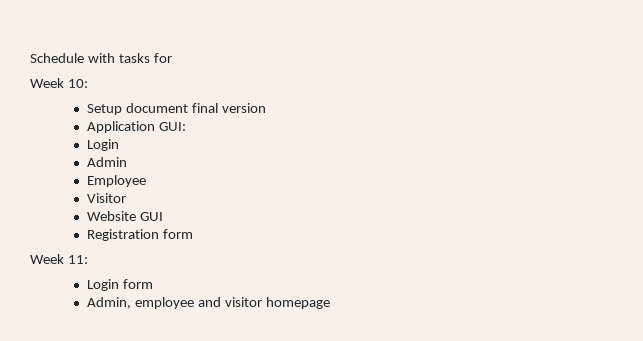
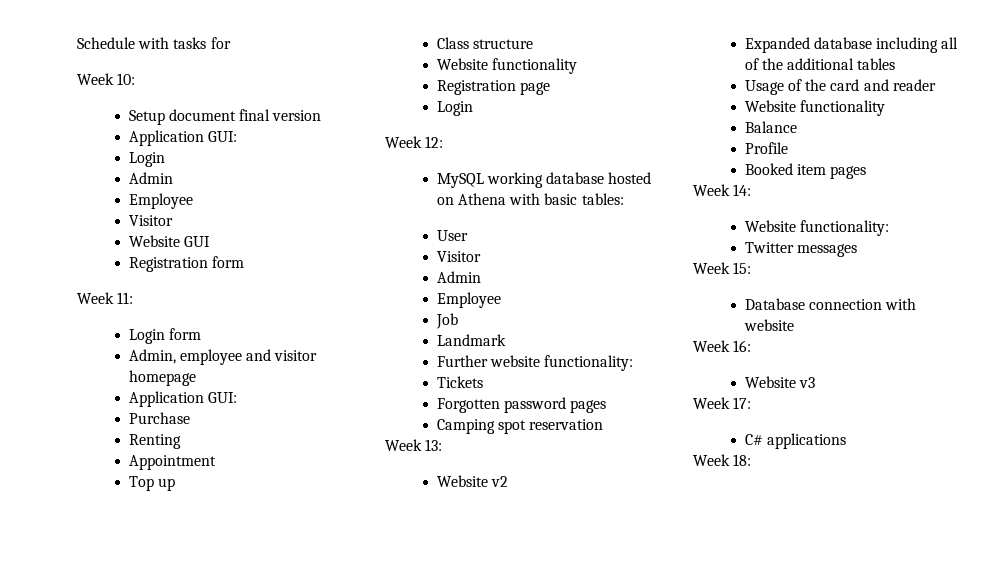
  Admin, employee and visitor homepage
+ Application GUI:
+ Purchase
+ Renting
+ Appointment
+ Top up
+ Class structure
+ Website functionality
+ Registration page
+ Login
+ Week 12:
+ MySQL working database hosted on Athena with basic tables:
+ User
+ Visitor
+ Admin
+ Employee
+ Job
+ Landmark
+ Further website functionality:
+ Tickets
+ Forgotten password pages
+ Camping spot reservation
+ Week 13:
+ Website v2
+ Expanded database including all of the additional tables
+ Usage of the card and reader
+ Website functionality
+ Balance
+ Profile
+ Booked item pages
+ Week 14:
+ Website functionality:
+ Twitter messages
+ Week 15:
+ Database connection with website
+ Week 16:
+ Website v3
+ Week 17:
+ C# applications
+ Week 18:

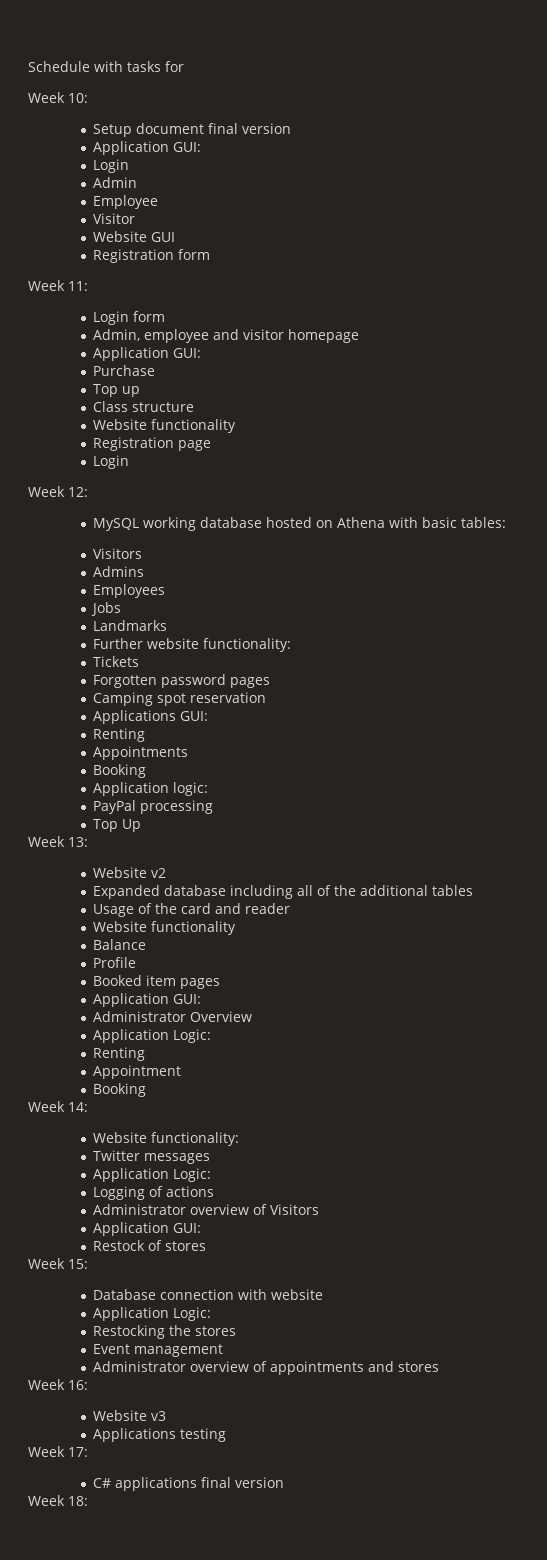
- Renting
- Appointment
  MySQL working database hosted on Athena with basic tables:
- User
- Visitor
- Admin
- Employee
- Job
- Landmark
+ Visitors
+ Admins
+ Employees
+ Jobs
+ Landmarks
+ Applications GUI:
+ Renting
+ Appointments
+ Booking
+ Application logic:
+ PayPal processing
+ Top Up
  Booked item pages
+ Application GUI:
+ Administrator Overview
+ Application Logic:
+ Renting
+ Appointment
+ Booking
  Twitter messages
+ Application Logic:
+ Logging of actions
+ Administrator overview of Visitors
+ Application GUI:
+ Restock of stores
  Database connection with website
+ Application Logic:
+ Restocking the stores
+ Event management
+ Administrator overview of appointments and stores
+ Applications testing
- C# applications
+ C# applications final version

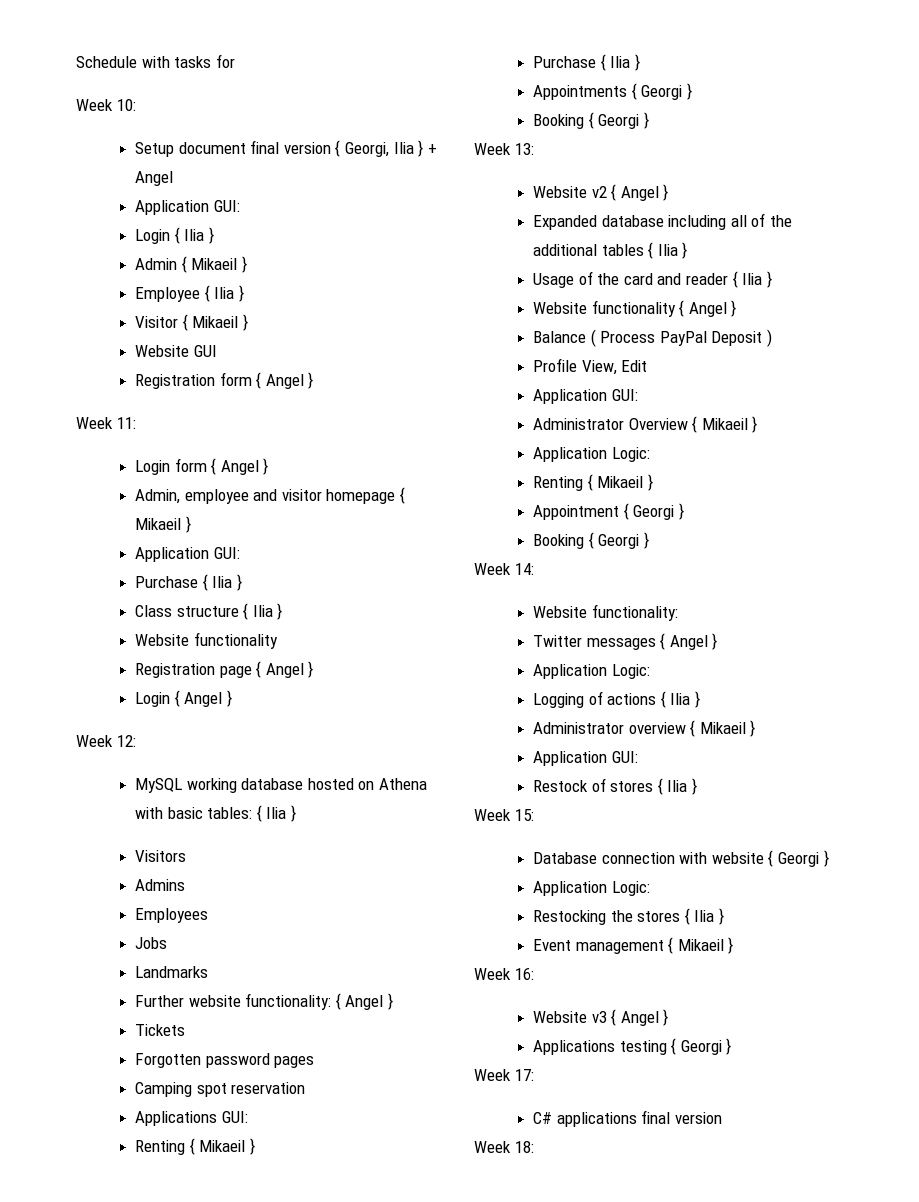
- Setup document final version
+ Setup document final version { Georgi, Ilia } + Angel
  Application GUI:
- Login
- Admin
- Employee
- Visitor
+ Login { Ilia }
+ Admin { Mikaeil }
+ Employee { Ilia }
+ Visitor { Mikaeil }
- Registration form
+ Registration form { Angel }
- Login form
+ Login form { Angel }
- Admin, employee and visitor homepage
+ Admin, employee and visitor homepage { Mikaeil }
  Application GUI:
- Purchase
- Top up
+ Purchase { Ilia }
- Class structure
+ Class structure { Ilia }
- Registration page
- Login
+ Registration page { Angel }
+ Login { Angel }
- MySQL working database hosted on Athena with basic tables:
+ MySQL working database hosted on Athena with basic tables: { Ilia }
- Further website functionality:
+ Further website functionality: { Angel }
  Applications GUI:
- Renting
- Appointments
- Booking
- Application logic:
- PayPal processing
- Top Up
+ Renting { Mikaeil }
+ Purchase { Ilia }
+ Appointments { Georgi }
+ Booking { Georgi }
- Website v2
+ Website v2 { Angel }
- Expanded database including all of the additional tables
+ Expanded database including all of the additional tables { Ilia }
- Usage of the card and reader
- Website functionality
- Balance
- Profile
- Booked item pages
+ Usage of the card and reader { Ilia }
+ Website functionality { Angel }
+ Balance ( Process PayPal Deposit )
+ Profile View, Edit
- Administrator Overview
+ Administrator Overview { Mikaeil }
  Application Logic:
- Renting
- Appointment
- Booking
+ Renting { Mikaeil }
+ Appointment { Georgi }
+ Booking { Georgi }
- Twitter messages
+ Twitter messages { Angel }
- Logging of actions
- Administrator overview of Visitors
+ Logging of actions { Ilia }
+ Administrator overview { Mikaeil }
- Restock of stores
+ Restock of stores { Ilia }
- Database connection with website
+ Database connection with website { Georgi }
- Restocking the stores
+ Restocking the stores { Ilia }
- Event management
- Administrator overview of appointments and stores
+ Event management { Mikaeil }
- Website v3
+ Website v3 { Angel }
- Applications testing
+ Applications testing { Georgi }

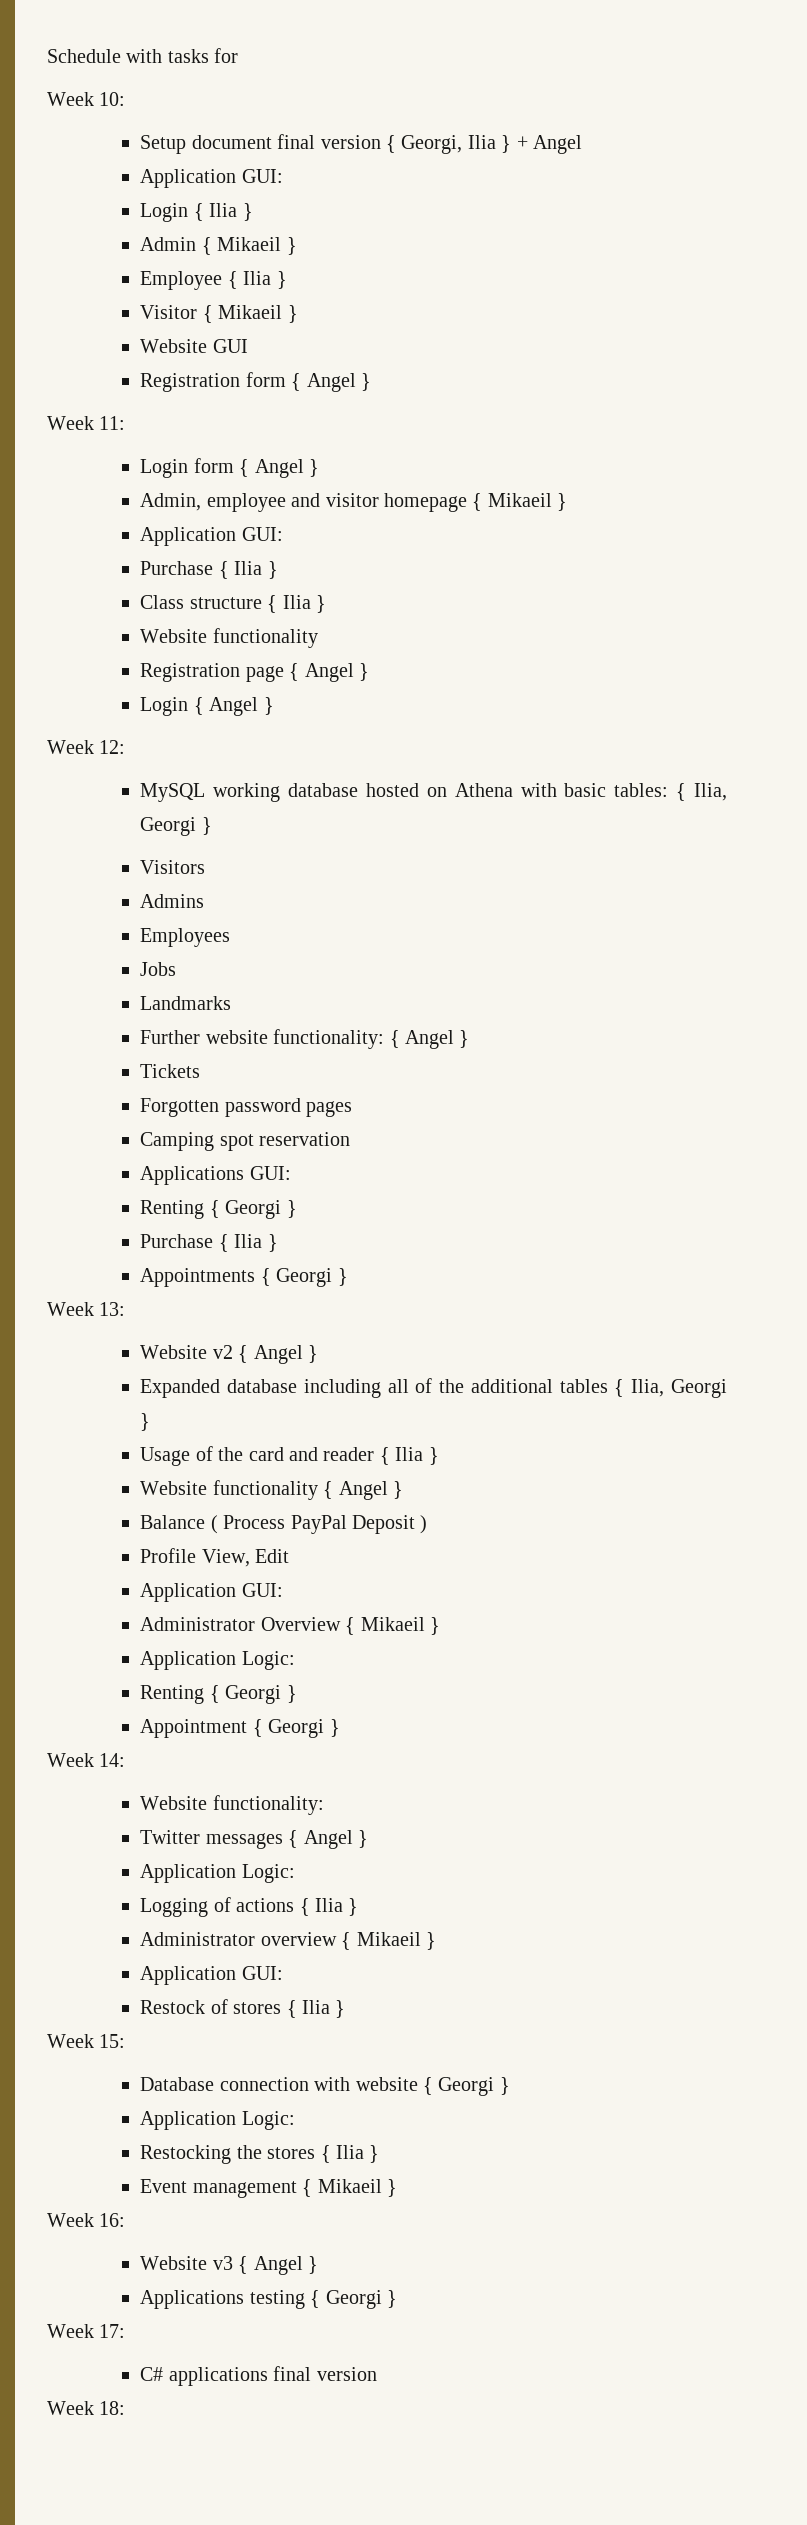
- MySQL working database hosted on Athena with basic tables: { Ilia }
+ MySQL working database hosted on Athena with basic tables: { Ilia, Georgi }
  Applications GUI:
- Renting { Mikaeil }
+ Renting { Georgi }
  Appointments { Georgi }
- Booking { Georgi }
- Expanded database including all of the additional tables { Ilia }
+ Expanded database including all of the additional tables { Ilia, Georgi }
  Administrator Overview { Mikaeil }
  Application Logic:
- Renting { Mikaeil }
+ Renting { Georgi }
  Appointment { Georgi }
- Booking { Georgi }

